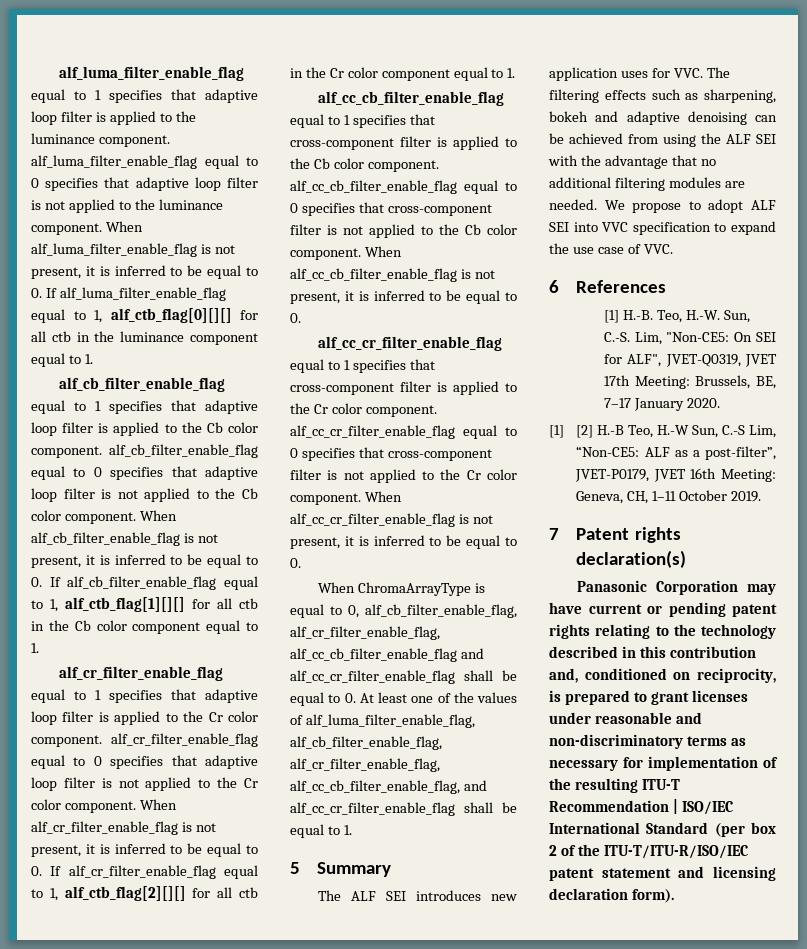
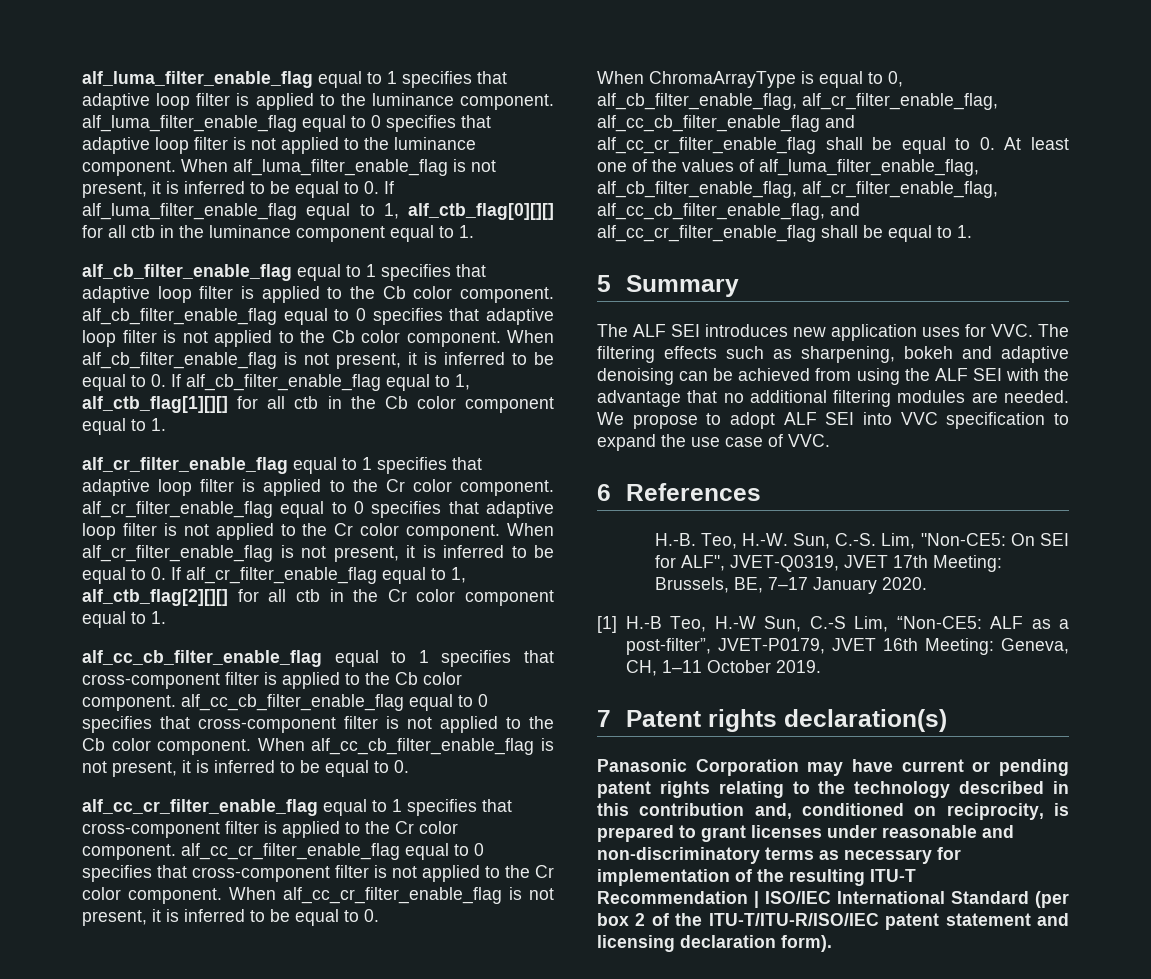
- [1] H.-B. Teo, H.-W. Sun, C.-S. Lim, "Non-CE5: On SEI for ALF", JVET-Q0319, JVET 17th Meeting: Brussels, BE, 7–17 January 2020.
+ H.-B. Teo, H.-W. Sun, C.-S. Lim, "Non-CE5: On SEI for ALF", JVET-Q0319, JVET 17th Meeting: Brussels, BE, 7–17 January 2020.
- [1] [2] H.-B Teo, H.-W Sun, C.-S Lim, “Non-CE5: ALF as a post-filter”, JVET-P0179, JVET 16th Meeting: Geneva, CH, 1–11 October 2019.
+ [1] H.-B Teo, H.-W Sun, C.-S Lim, “Non-CE5: ALF as a post-filter”, JVET-P0179, JVET 16th Meeting: Geneva, CH, 1–11 October 2019.

